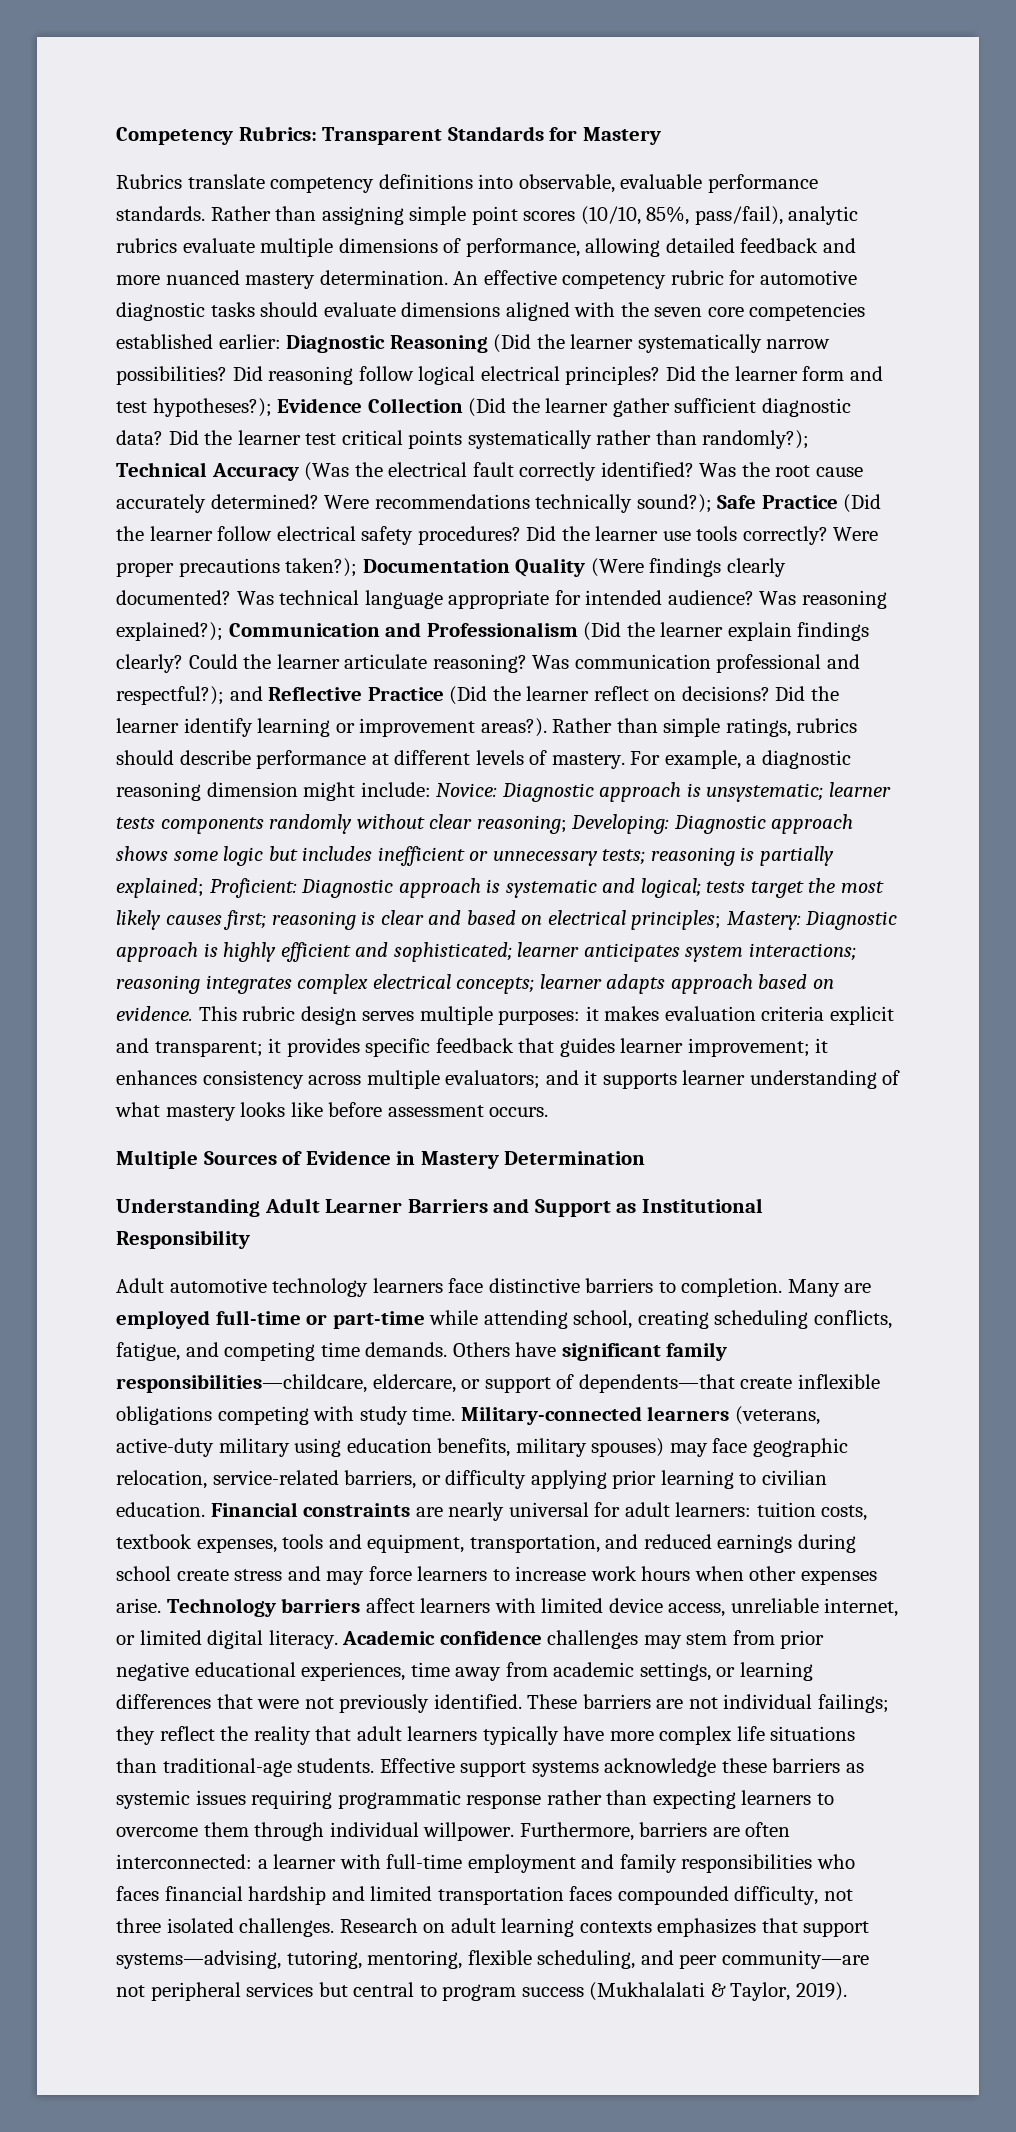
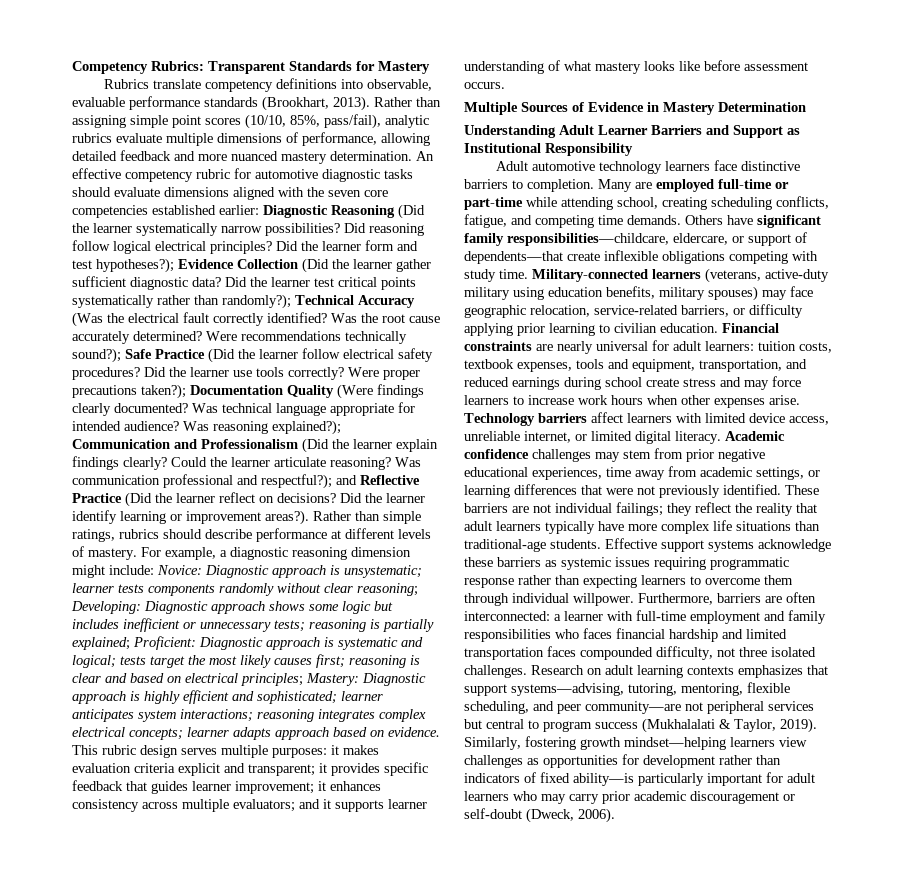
- Rubrics translate competency definitions into observable, evaluable performance standards.
+ Rubrics translate competency definitions into observable, evaluable performance standards (Brookhart, 2013).
+ Similarly, fostering growth mindset—helping learners view challenges as opportunities for development rather than indicators of fixed ability—is particularly important for adult learners who may carry prior academic discouragement or self-doubt (Dweck, 2006).

